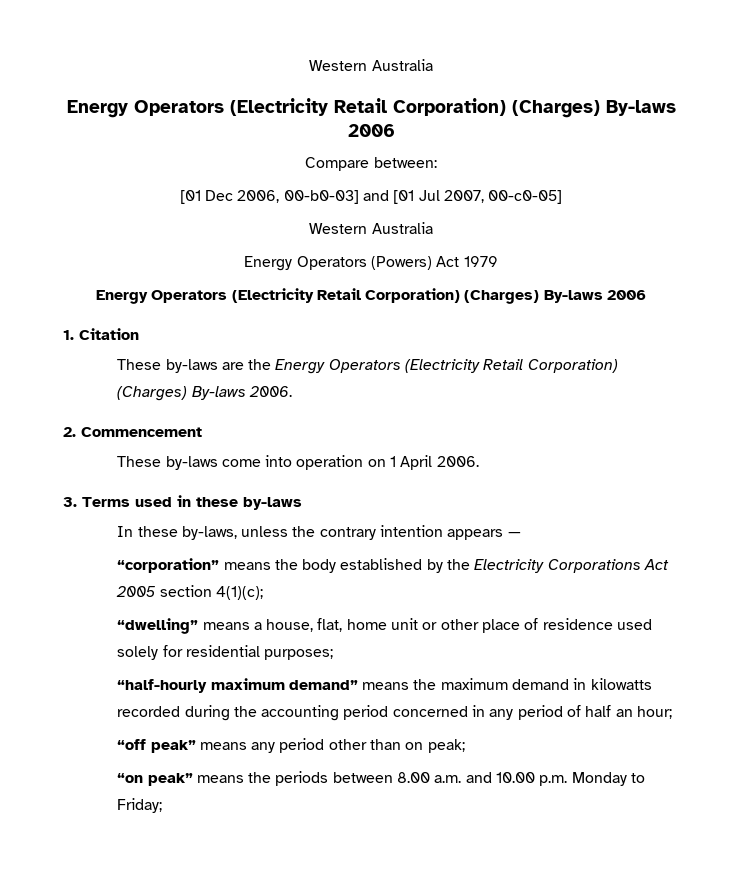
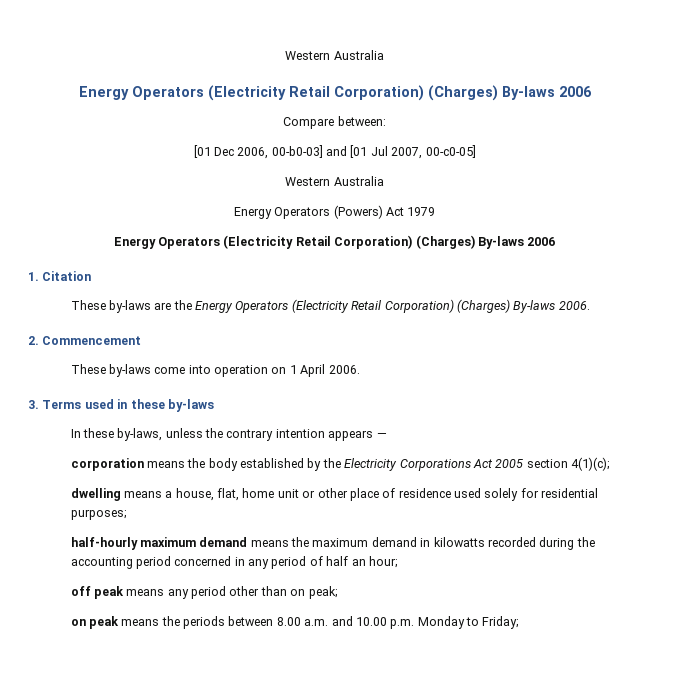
- “corporation” means the body established by the Electricity Corporations Act 2005 section 4(1)(c);
+ corporation means the body established by the Electricity Corporations Act 2005 section 4(1)(c);
- “dwelling” means a house, flat, home unit or other place of residence used solely for residential purposes;
+ dwelling means a house, flat, home unit or other place of residence used solely for residential purposes;
- “half-hourly maximum demand” means the maximum demand in kilowatts recorded during the accounting period concerned in any period of half an hour;
+ half-hourly maximum demand means the maximum demand in kilowatts recorded during the accounting period concerned in any period of half an hour;
- “off peak” means any period other than on peak;
+ off peak means any period other than on peak;
- “on peak” means the periods between 8.00 a.m. and 10.00 p.m. Monday to Friday;
+ on peak means the periods between 8.00 a.m. and 10.00 p.m. Monday to Friday;

